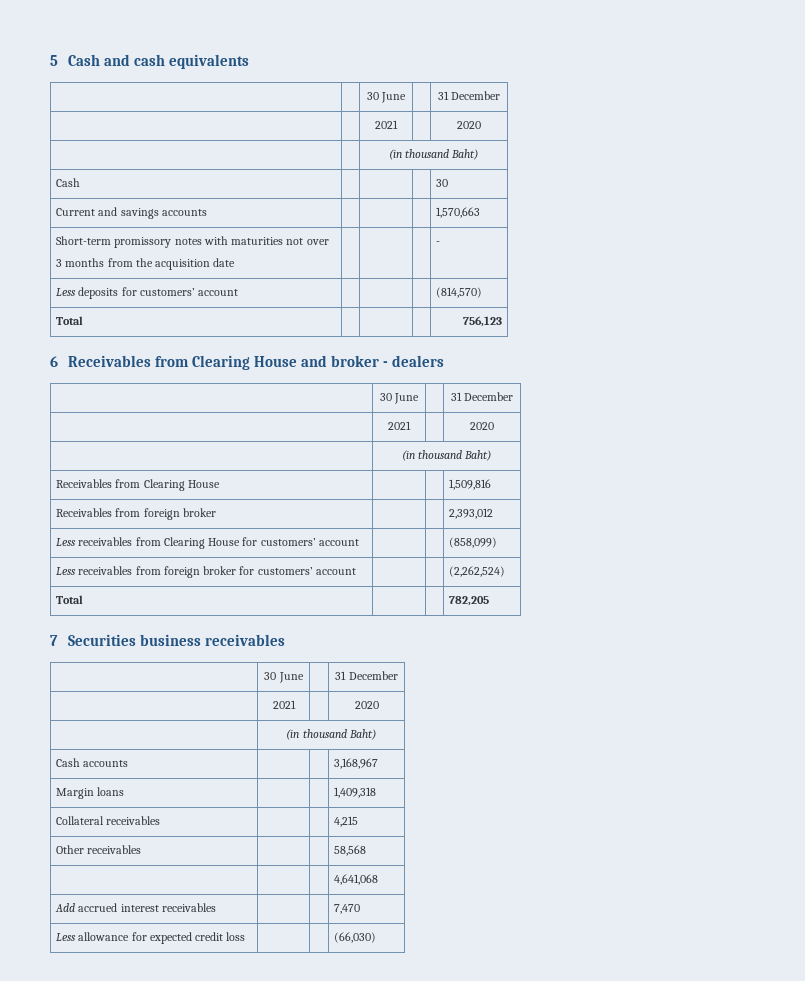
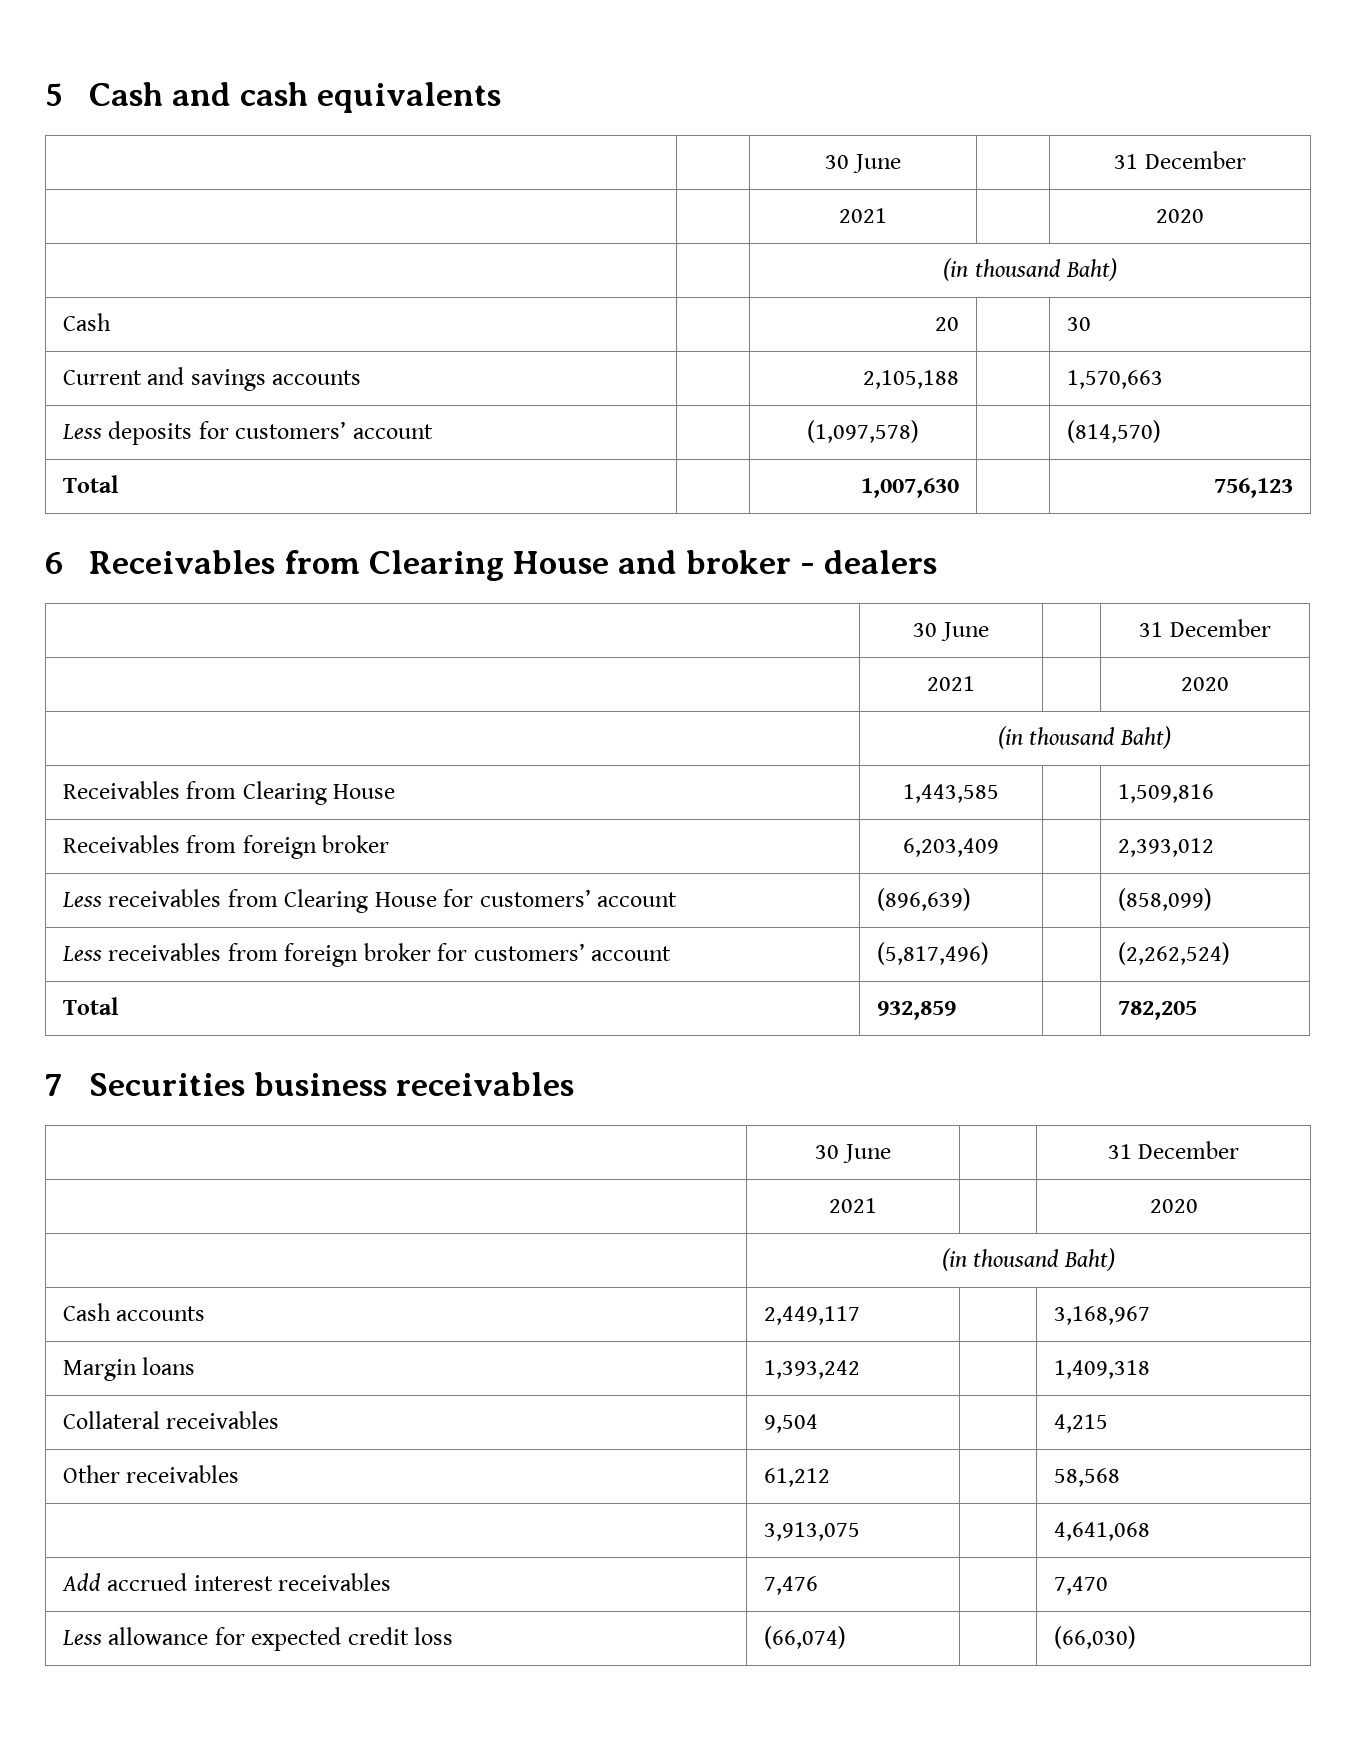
- Cash | | | | 30
+ Cash | | 20 | | 30
- Current and savings accounts | | | | 1,570,663
+ Current and savings accounts | | 2,105,188 | | 1,570,663
- Short-term promissory notes with maturities not over
- 3 months from the acquisition date | | | | -
- Less deposits for customers’ account | | | | (814,570)
+ Less deposits for customers’ account | | (1,097,578) | | (814,570)
- Total | | | | 756,123
+ Total | | 1,007,630 | | 756,123
- Receivables from Clearing House | | | 1,509,816
+ Receivables from Clearing House | 1,443,585 | | 1,509,816
- Receivables from foreign broker | | | 2,393,012
+ Receivables from foreign broker | 6,203,409 | | 2,393,012
- Less receivables from Clearing House for customers’ account | | | (858,099)
+ Less receivables from Clearing House for customers’ account | (896,639) | | (858,099)
- Less receivables from foreign broker for customers’ account | | | (2,262,524)
+ Less receivables from foreign broker for customers’ account | (5,817,496) | | (2,262,524)
- Total | | | 782,205
+ Total | 932,859 | | 782,205
- Cash accounts | | | 3,168,967
+ Cash accounts | 2,449,117 | | 3,168,967
- Margin loans | | | 1,409,318
+ Margin loans | 1,393,242 | | 1,409,318
- Collateral receivables | | | 4,215
+ Collateral receivables | 9,504 | | 4,215
- Other receivables | | | 58,568
+ Other receivables | 61,212 | | 58,568
- | | | 4,641,068
+ | 3,913,075 | | 4,641,068
- Add accrued interest receivables | | | 7,470
+ Add accrued interest receivables | 7,476 | | 7,470
- Less allowance for expected credit loss | | | (66,030)
+ Less allowance for expected credit loss | (66,074) | | (66,030)

